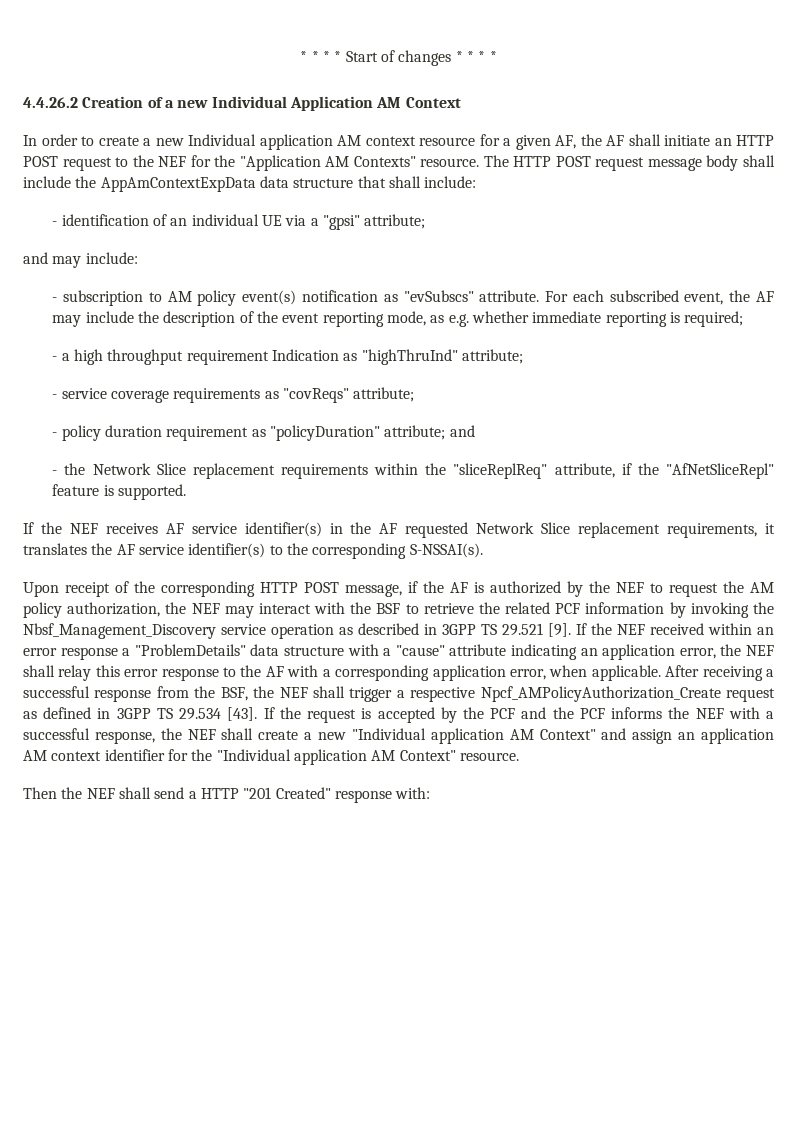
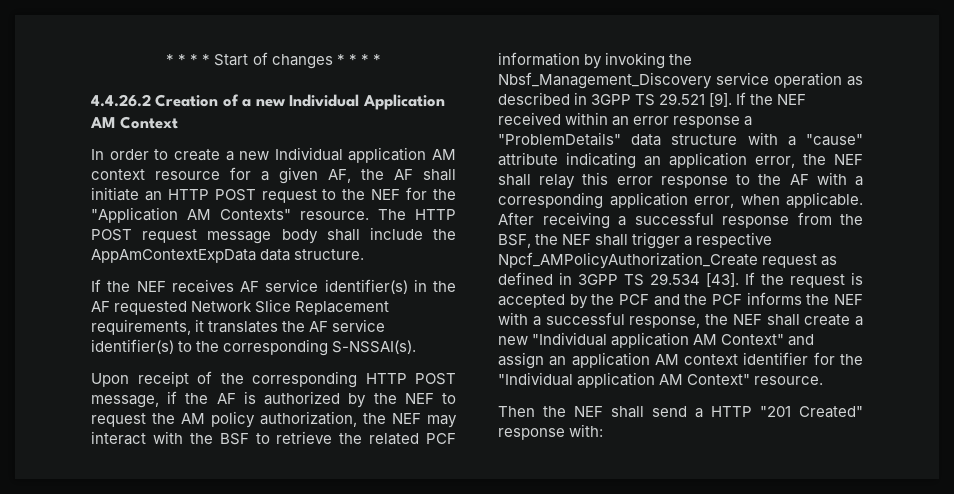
- The HTTP POST request message body shall include the AppAmContextExpData data structure that shall include:
- - identification of an individual UE via a "gpsi" attribute;
- and may include:
- - subscription to AM policy event(s) notification as "evSubscs" attribute. For each subscribed event, the AF may include the description of the event reporting mode, as e.g. whether immediate reporting is required;
- - a high throughput requirement Indication as "highThruInd" attribute;
- - service coverage requirements as "covReqs" attribute;
- - policy duration requirement as "policyDuration" attribute; and
- - the Network Slice replacement requirements within the "sliceReplReq" attribute, if the "AfNetSliceRepl" feature is supported.
+ The HTTP POST request message body shall include the AppAmContextExpData data structure.
- If the NEF receives AF service identifier(s) in the AF requested Network Slice replacement requirements, it translates the AF service identifier(s) to the corresponding S-NSSAI(s).
+ If the NEF receives AF service identifier(s) in the AF requested Network Slice Replacement requirements, it translates the AF service identifier(s) to the corresponding S-NSSAI(s).

